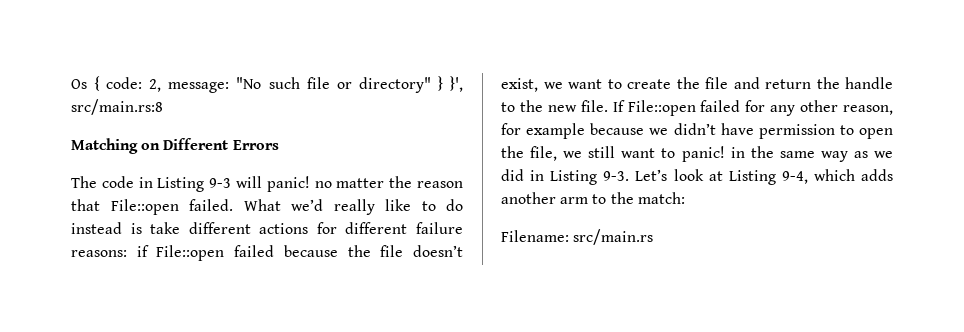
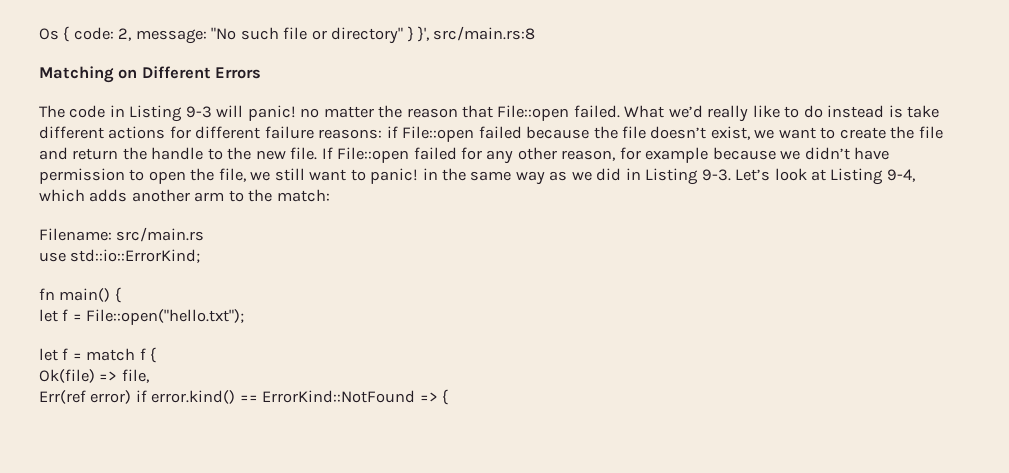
+ use std::io::ErrorKind;
+ fn main() {
+ let f = File::open("hello.txt");
+ let f = match f {
+ Ok(file) => file,
+ Err(ref error) if error.kind() == ErrorKind::NotFound => {

